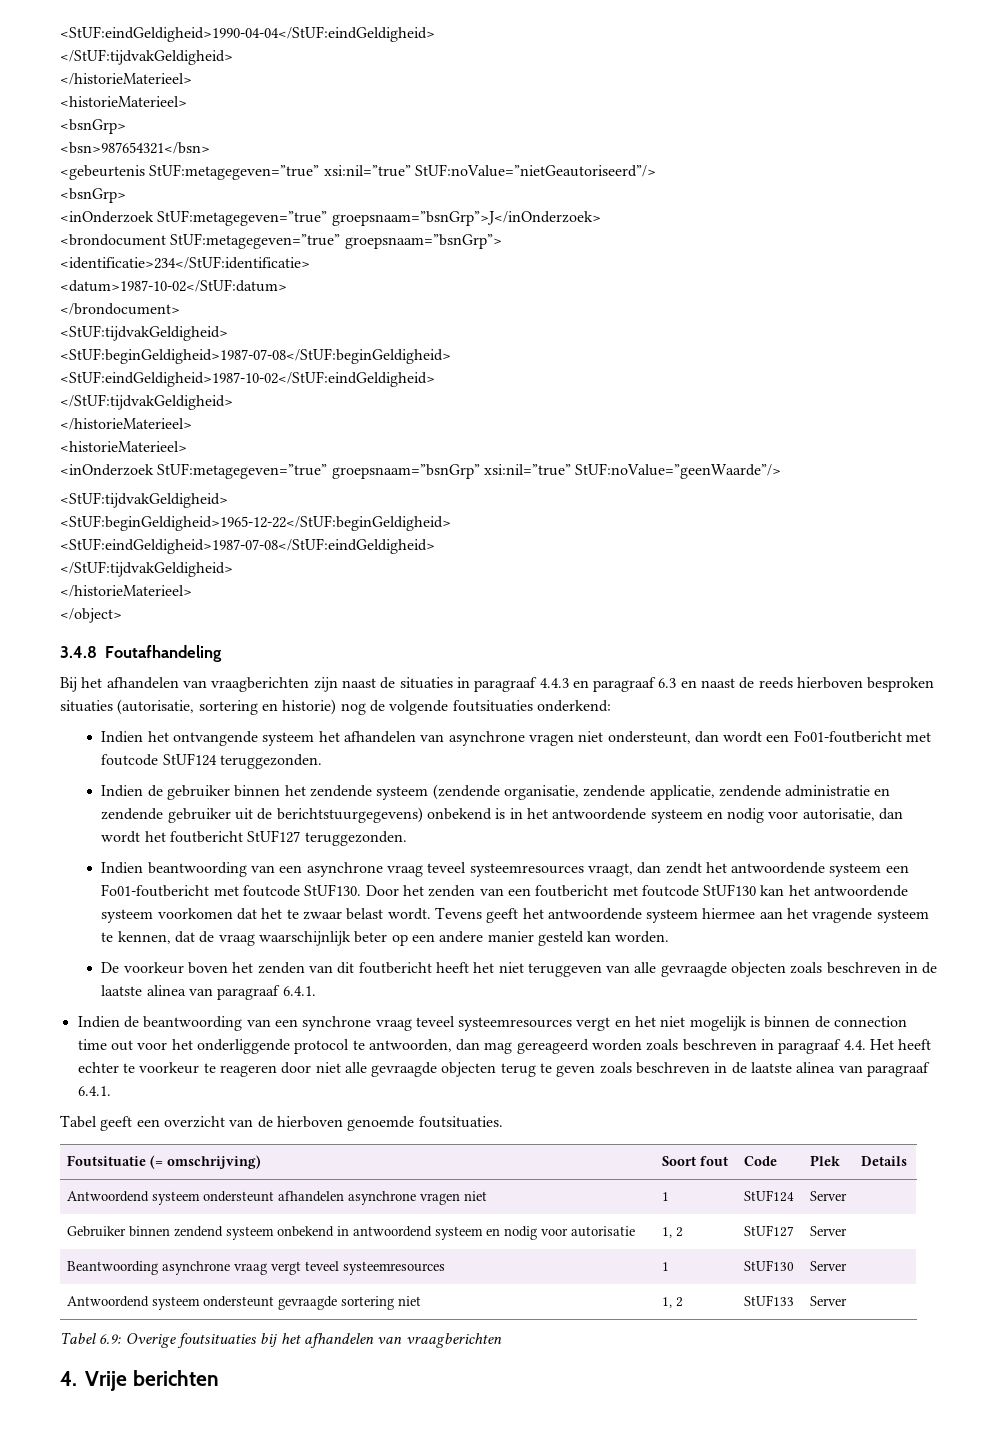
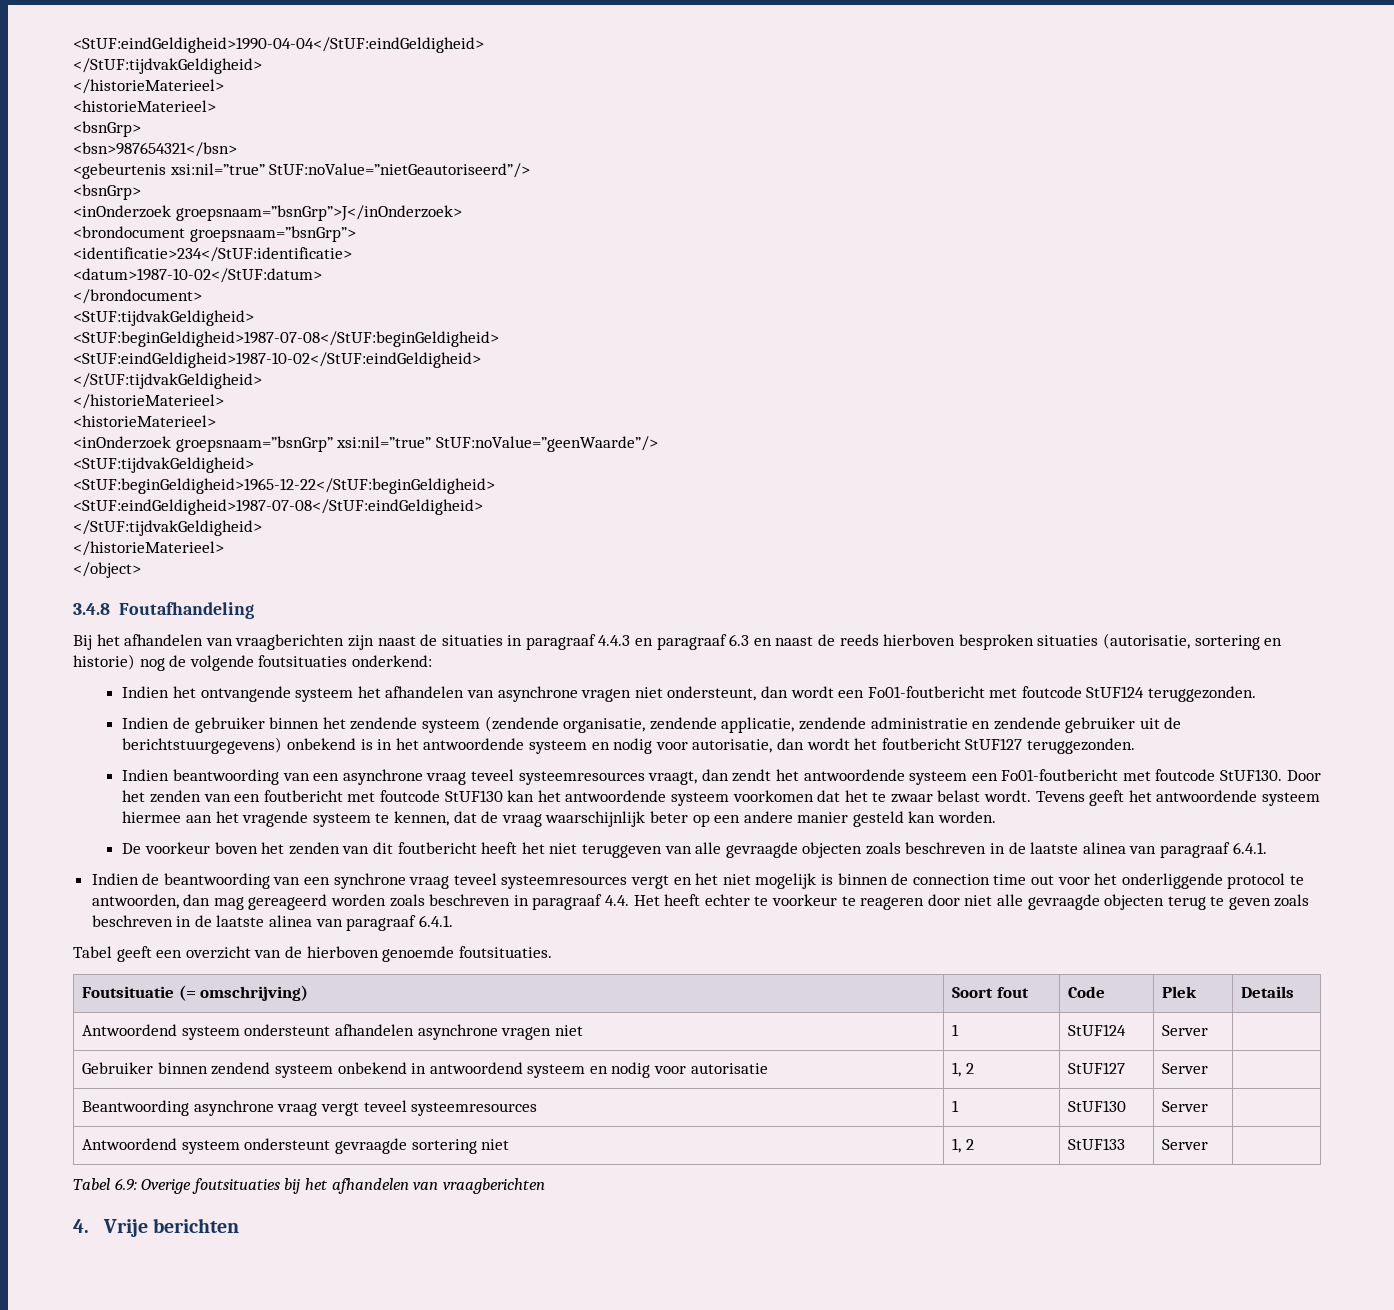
- <gebeurtenis StUF:metagegeven=”true” xsi:nil=”true” StUF:noValue=”nietGeautoriseerd”/>
+ <gebeurtenis xsi:nil=”true” StUF:noValue=”nietGeautoriseerd”/>
- <inOnderzoek StUF:metagegeven=”true” groepsnaam=”bsnGrp”>J</inOnderzoek>
+ <inOnderzoek groepsnaam=”bsnGrp”>J</inOnderzoek>
- <brondocument StUF:metagegeven=”true” groepsnaam=”bsnGrp”>
+ <brondocument groepsnaam=”bsnGrp”>
- <inOnderzoek StUF:metagegeven=”true” groepsnaam=”bsnGrp” xsi:nil=”true” StUF:noValue=”geenWaarde”/>
+ <inOnderzoek groepsnaam=”bsnGrp” xsi:nil=”true” StUF:noValue=”geenWaarde”/>

